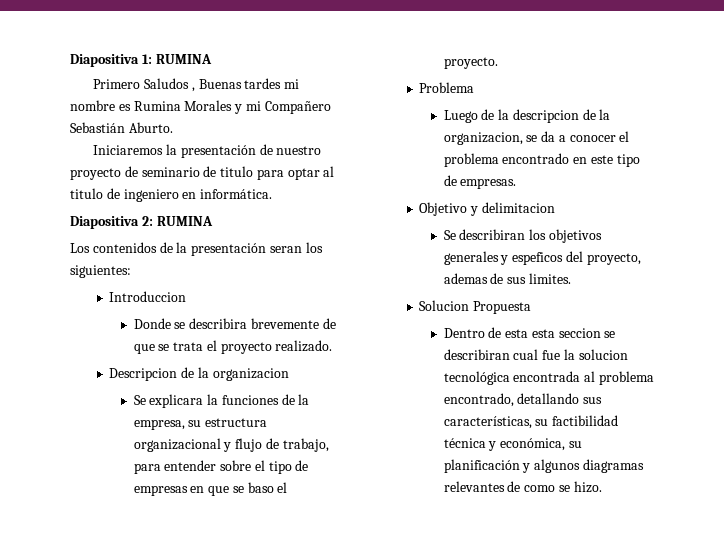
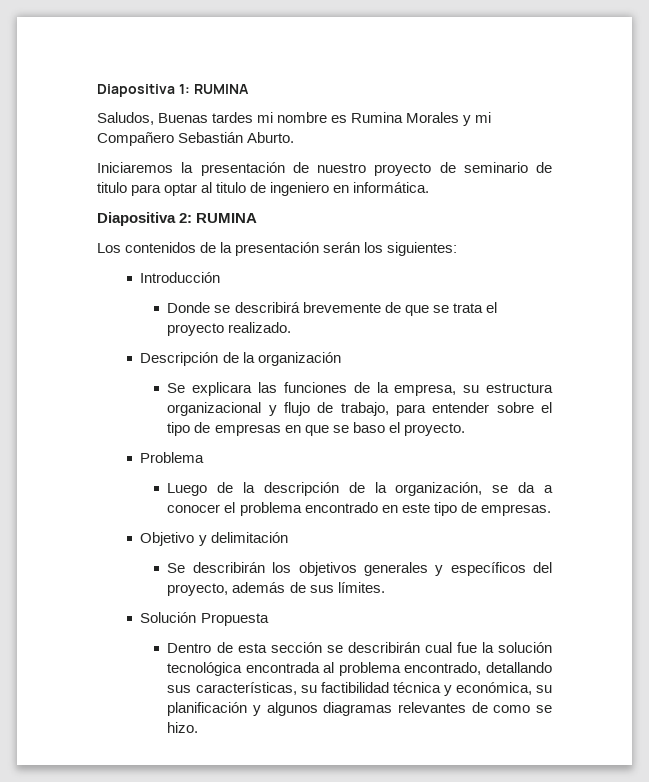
- Primero Saludos , Buenas tardes mi nombre es Rumina Morales y mi Compañero Sebastián Aburto.
+ Saludos, Buenas tardes mi nombre es Rumina Morales y mi Compañero Sebastián Aburto.
- Los contenidos de la presentación seran los siguientes:
+ Los contenidos de la presentación serán los siguientes:
- Introduccion
+ Introducción
- Donde se describira brevemente de que se trata el proyecto realizado.
+ Donde se describirá brevemente de que se trata el proyecto realizado.
- Descripcion de la organizacion
+ Descripción de la organización
- Se explicara la funciones de la empresa, su estructura organizacional y flujo de trabajo, para entender sobre el tipo de empresas en que se baso el proyecto.
+ Se explicara las funciones de la empresa, su estructura organizacional y flujo de trabajo, para entender sobre el tipo de empresas en que se baso el proyecto.
- Luego de la descripcion de la organizacion, se da a conocer el problema encontrado en este tipo de empresas.
+ Luego de la descripción de la organización, se da a conocer el problema encontrado en este tipo de empresas.
- Objetivo y delimitacion
- Se describiran los objetivos generales y espeficos del proyecto, ademas de sus limites.
- Solucion Propuesta
+ Objetivo y delimitación
+ Se describirán los objetivos generales y específicos del proyecto, además de sus límites.
+ Solución Propuesta
- Dentro de esta esta seccion se describiran cual fue la solucion tecnológica encontrada al problema encontrado, detallando sus características, su factibilidad técnica y económica, su planificación y algunos diagramas relevantes de como se hizo.
+ Dentro de esta sección se describirán cual fue la solución tecnológica encontrada al problema encontrado, detallando sus características, su factibilidad técnica y económica, su planificación y algunos diagramas relevantes de como se hizo.

